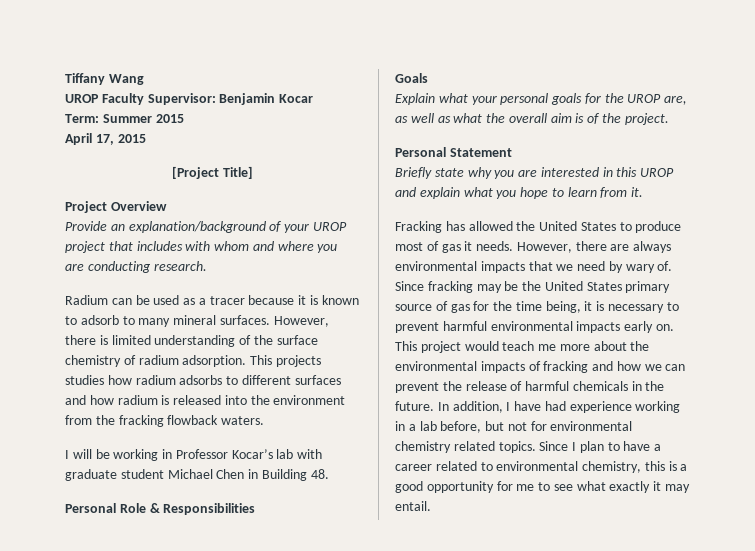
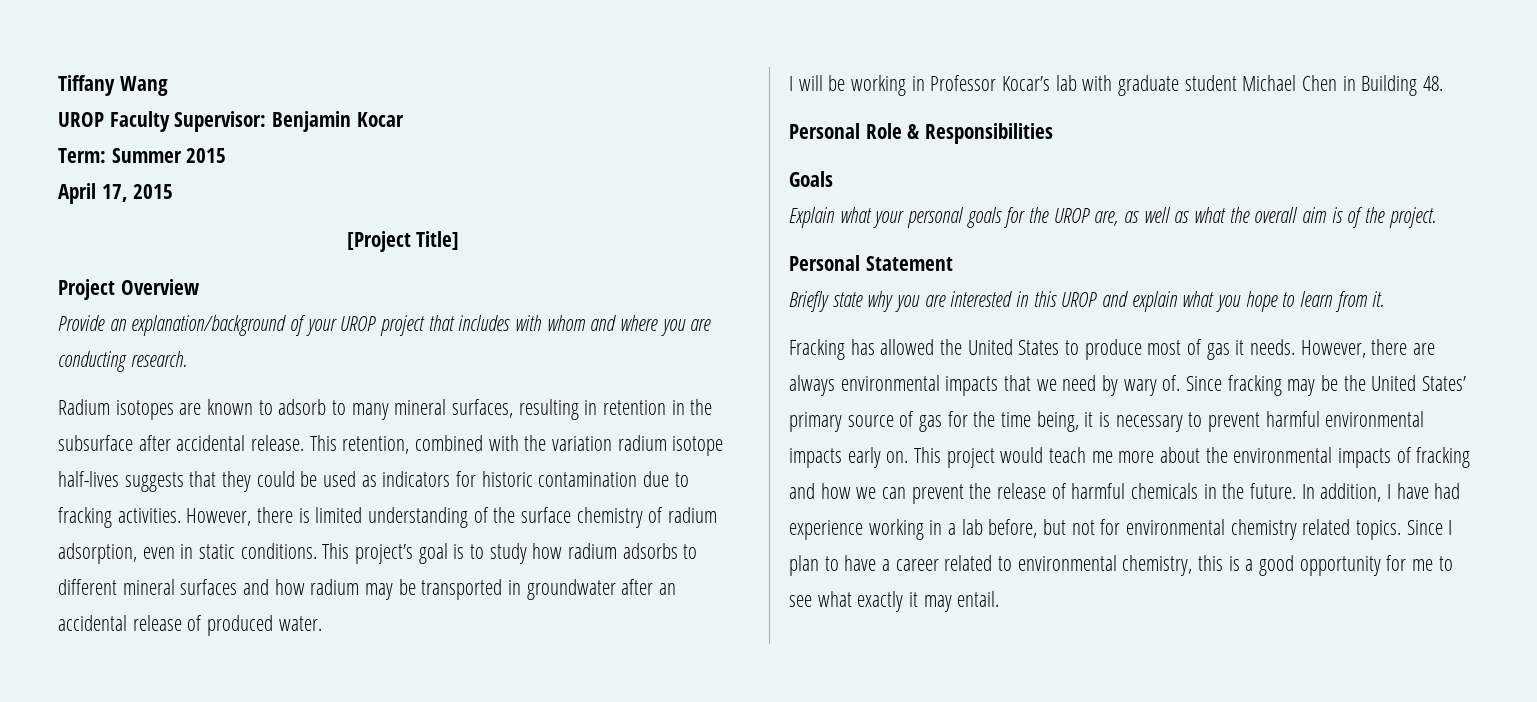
- Radium can be used as a tracer because it is known to adsorb to many mineral surfaces.
+ Radium isotopes are known to adsorb to many mineral surfaces, resulting in retention in the subsurface after accidental release. This retention, combined with the variation radium isotope half-lives suggests that they could be used as indicators for historic contamination due to fracking activities.
- However, there is limited understanding of the surface chemistry of radium adsorption. This projects studies how radium adsorbs to different surfaces and how radium is released into the environment from the fracking flowback waters.
+ However, there is limited understanding of the surface chemistry of radium adsorption, even in static conditions. This project’s goal is to study how radium adsorbs to different mineral surfaces and how radium may be transported in groundwater after an accidental release of produced water.
- Since fracking may be the United States primary source of gas for the time being, it is necessary to prevent harmful environmental impacts early on.
+ Since fracking may be the United States’ primary source of gas for the time being, it is necessary to prevent harmful environmental impacts early on.

